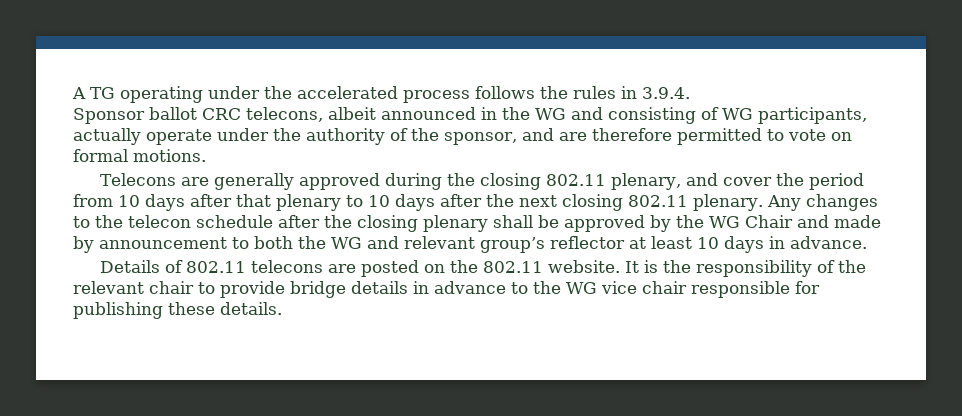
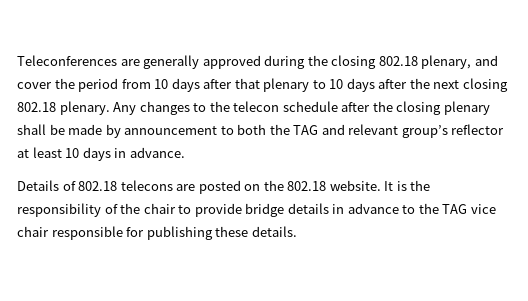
- A TG operating under the accelerated process follows the rules in 3.9.4.
- Sponsor ballot CRC telecons, albeit announced in the WG and consisting of WG participants, actually operate under the authority of the sponsor, and are therefore permitted to vote on formal motions.
- Telecons are generally approved during the closing 802.11 plenary, and cover the period from 10 days after that plenary to 10 days after the next closing 802.11 plenary.
+ Teleconferences are generally approved during the closing 802.18 plenary, and cover the period from 10 days after that plenary to 10 days after the next closing 802.18 plenary.
- Any changes to the telecon schedule after the closing plenary shall be approved by the WG Chair and made by announcement to both the WG and relevant group’s reflector at least 10 days in advance.
+ Any changes to the telecon schedule after the closing plenary shall be made by announcement to both the TAG and relevant group’s reflector at least 10 days in advance.
- Details of 802.11 telecons are posted on the 802.11 website.
+ Details of 802.18 telecons are posted on the 802.18 website.
- It is the responsibility of the relevant chair to provide bridge details in advance to the WG vice chair responsible for publishing these details.
+ It is the responsibility of the chair to provide bridge details in advance to the TAG vice chair responsible for publishing these details.

